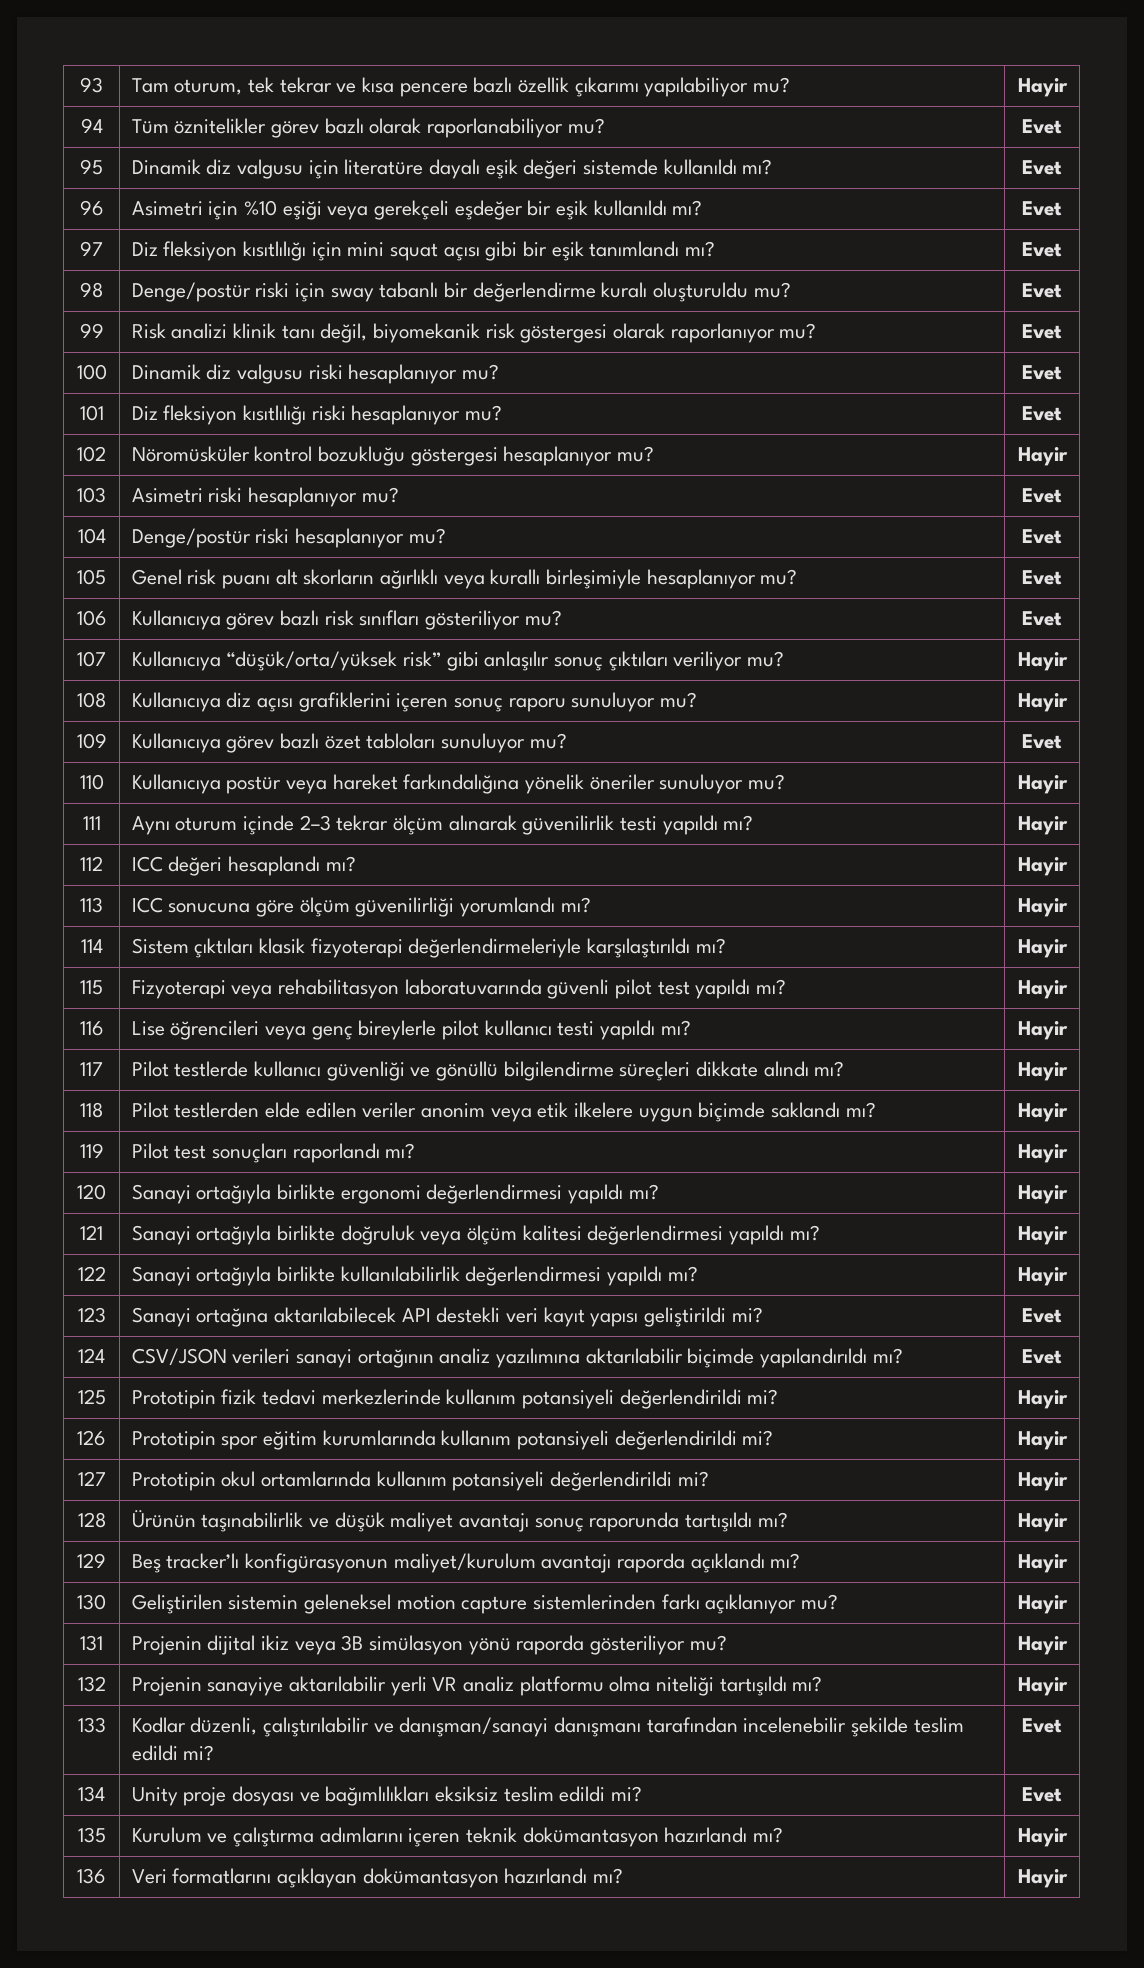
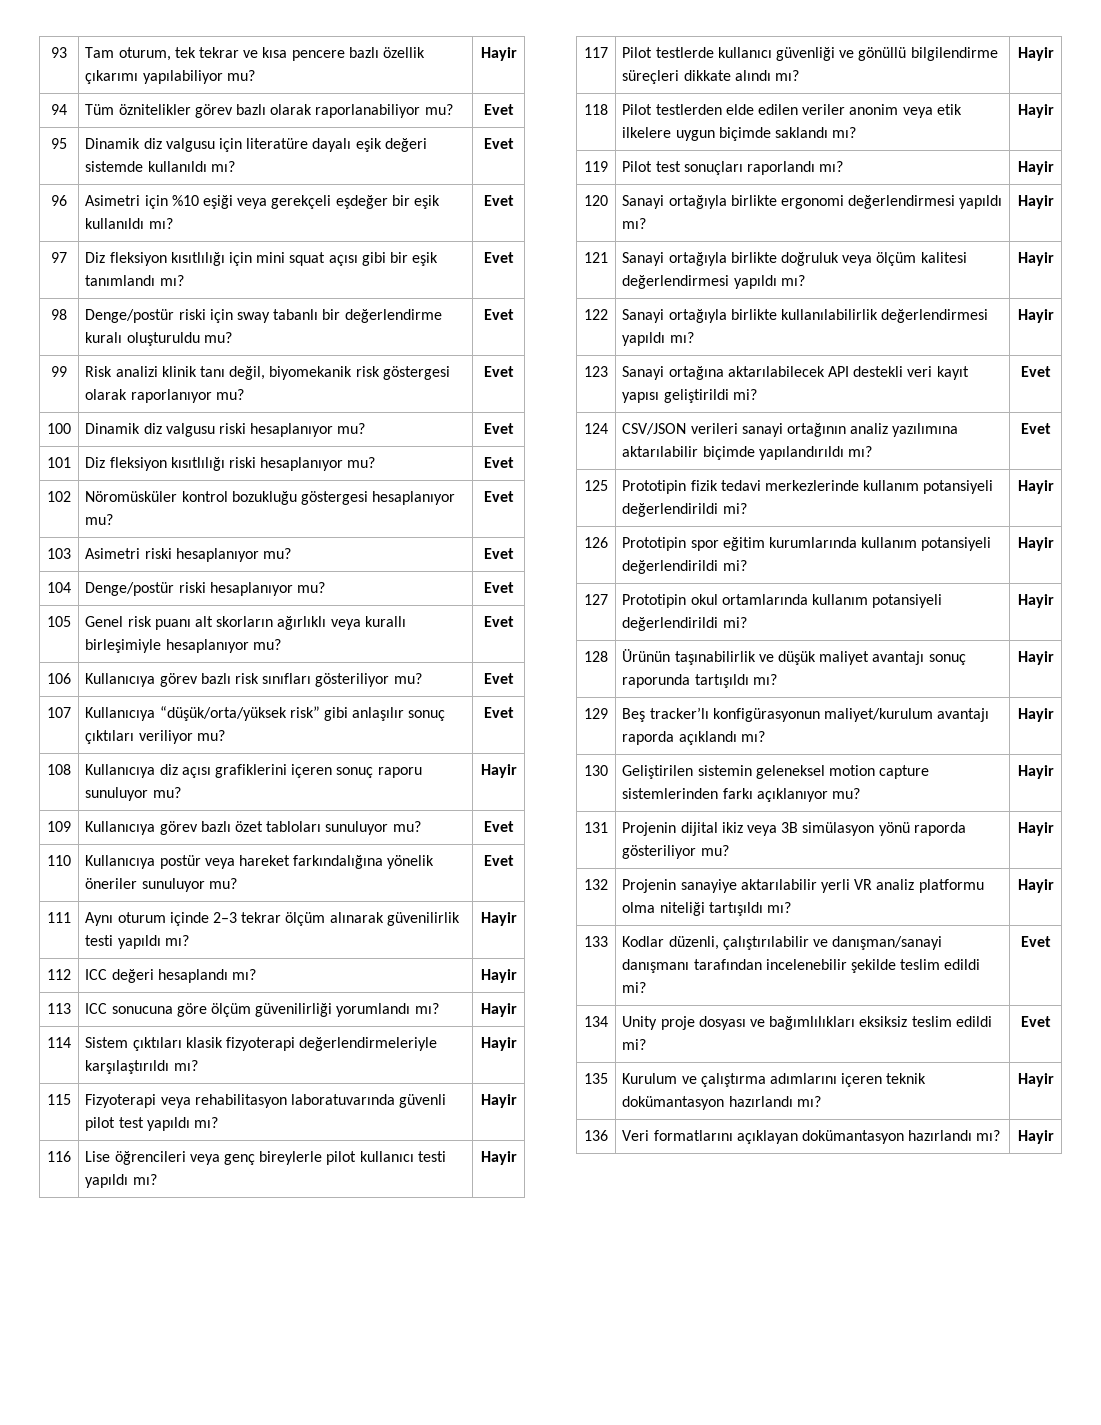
- 102 | Nöromüsküler kontrol bozukluğu göstergesi hesaplanıyor mu? | Hayir
+ 102 | Nöromüsküler kontrol bozukluğu göstergesi hesaplanıyor mu? | Evet
- 107 | Kullanıcıya “düşük/orta/yüksek risk” gibi anlaşılır sonuç çıktıları veriliyor mu? | Hayir
+ 107 | Kullanıcıya “düşük/orta/yüksek risk” gibi anlaşılır sonuç çıktıları veriliyor mu? | Evet
- 110 | Kullanıcıya postür veya hareket farkındalığına yönelik öneriler sunuluyor mu? | Hayir
+ 110 | Kullanıcıya postür veya hareket farkındalığına yönelik öneriler sunuluyor mu? | Evet

